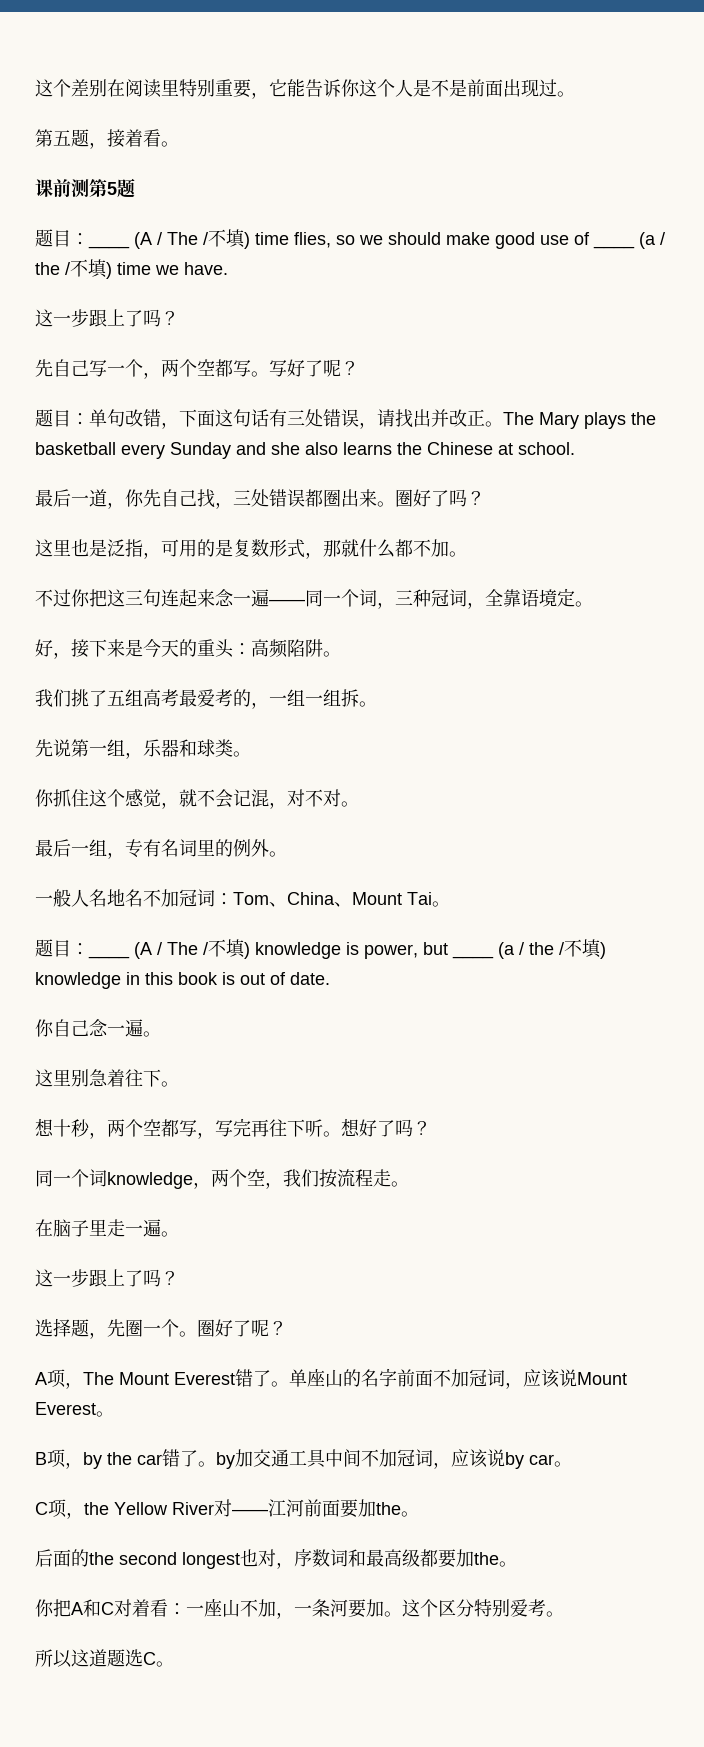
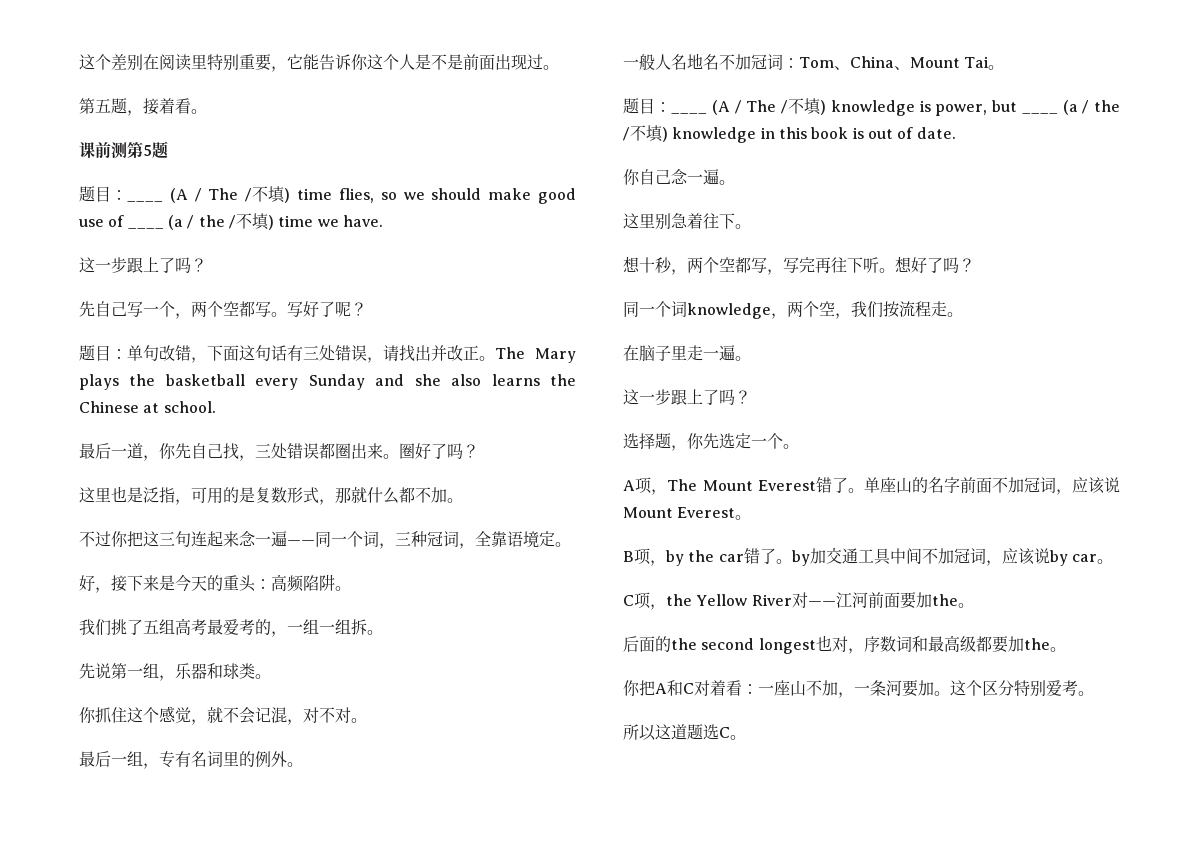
- 选择题，先圈一个。圈好了呢？
+ 选择题，你先选定一个。

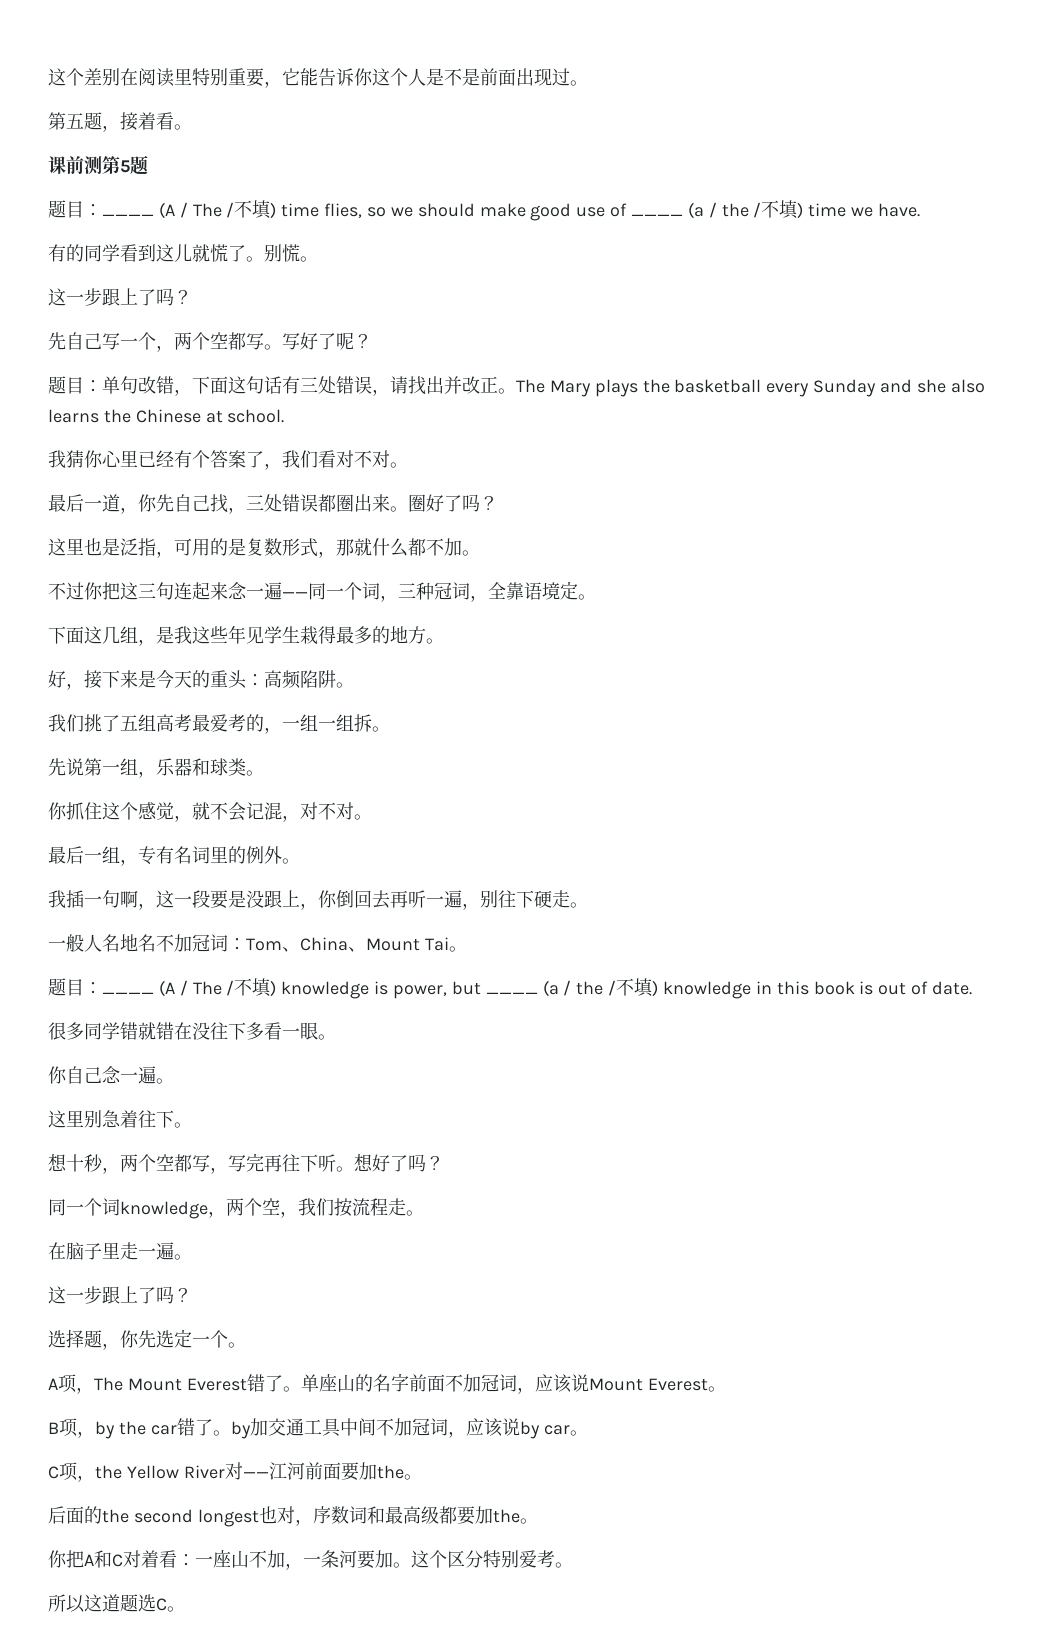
+ 有的同学看到这儿就慌了。别慌。
+ 我猜你心里已经有个答案了，我们看对不对。
+ 下面这几组，是我这些年见学生栽得最多的地方。
+ 我插一句啊，这一段要是没跟上，你倒回去再听一遍，别往下硬走。
+ 很多同学错就错在没往下多看一眼。

